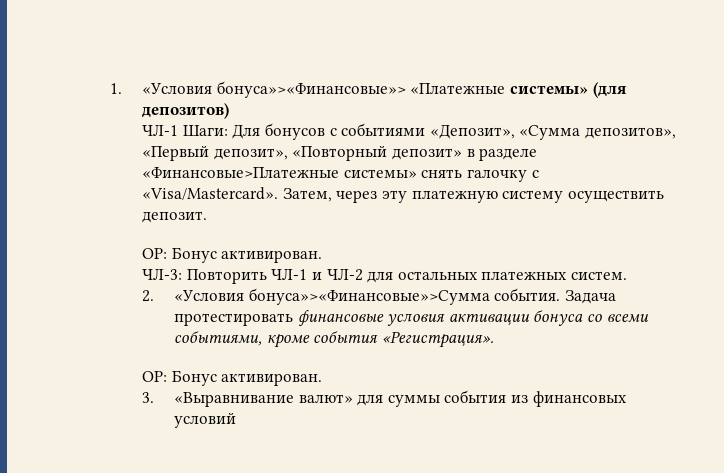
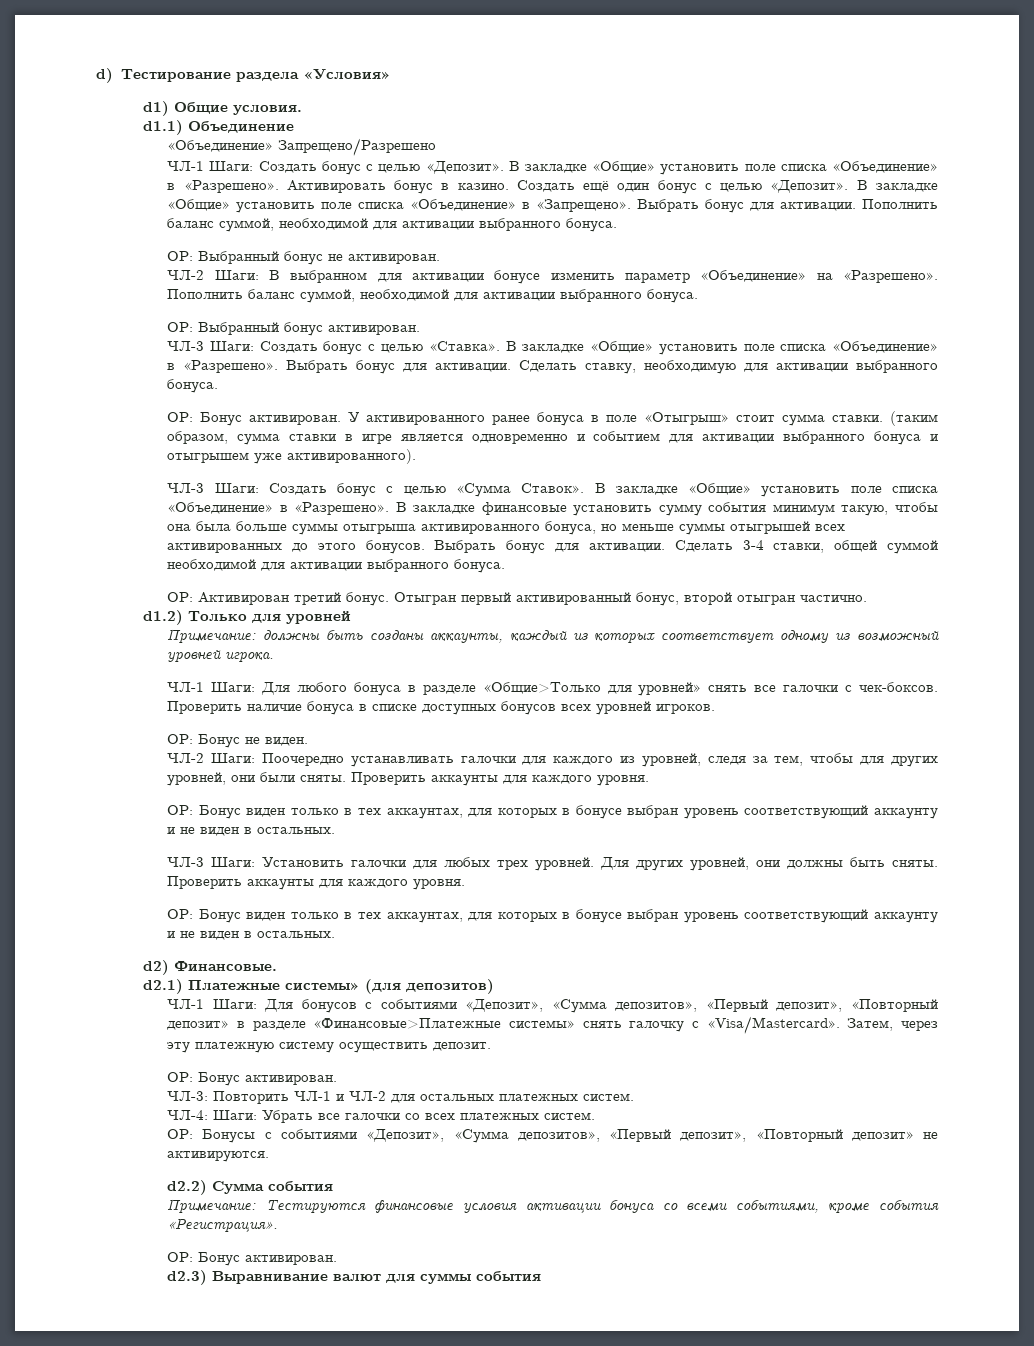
- 1. «Условия бонуса»>«Финансовые»> «Платежные системы» (для депозитов)
+ d) Тестирование раздела «Условия»
+ d1) Общие условия.
+ d1.1) Объединение
+ «Объединение» Запрещено/Разрешено
+ ЧЛ-1 Шаги: Создать бонус с целью «Депозит». В закладке «Общие» установить поле списка «Объединение» в «Разрешено». Активировать бонус в казино. Создать ещё один бонус с целью «Депозит». В закладке «Общие» установить поле списка «Объединение» в «Запрещено». Выбрать бонус для активации. Пополнить баланс суммой, необходимой для активации выбранного бонуса.
+ ОР: Выбранный бонус не активирован.
+ ЧЛ-2 Шаги: В выбранном для активации бонусе изменить параметр «Объединение» на «Разрешено». Пополнить баланс суммой, необходимой для активации выбранного бонуса.
+ ОР: Выбранный бонус активирован.
+ ЧЛ-3 Шаги: Создать бонус с целью «Ставка». В закладке «Общие» установить поле списка «Объединение» в «Разрешено». Выбрать бонус для активации. Сделать ставку, необходимую для активации выбранного бонуса.
+ ОР: Бонус активирован. У активированного ранее бонуса в поле «Отыгрыш» стоит сумма ставки. (таким образом, сумма ставки в игре является одновременно и событием для активации выбранного бонуса и отыгрышем уже активированного).
+ ЧЛ-3 Шаги: Создать бонус с целью «Сумма Ставок». В закладке «Общие» установить поле списка «Объединение» в «Разрешено». В закладке финансовые установить сумму события минимум такую, чтобы она была больше суммы отыгрыша активированного бонуса, но меньше суммы отыгрышей всех активированных до этого бонусов. Выбрать бонус для активации. Сделать 3-4 ставки, общей суммой необходимой для активации выбранного бонуса.
+ ОР: Активирован третий бонус. Отыгран первый активированный бонус, второй отыгран частично.
+ d1.2) Только для уровней
+ Примечание: должны быть созданы аккаунты, каждый из которых соответствует одному из возможный уровней игрока.
+ ЧЛ-1 Шаги: Для любого бонуса в разделе «Общие>Только для уровней» снять все галочки с чек-боксов. Проверить наличие бонуса в списке доступных бонусов всех уровней игроков.
+ ОР: Бонус не виден.
+ ЧЛ-2 Шаги: Поочередно устанавливать галочки для каждого из уровней, следя за тем, чтобы для других уровней, они были сняты. Проверить аккаунты для каждого уровня.
+ ОР: Бонус виден только в тех аккаунтах, для которых в бонусе выбран уровень соответствующий аккаунту и не виден в остальных.
+ ЧЛ-3 Шаги: Установить галочки для любых трех уровней. Для других уровней, они должны быть сняты. Проверить аккаунты для каждого уровня.
+ ОР: Бонус виден только в тех аккаунтах, для которых в бонусе выбран уровень соответствующий аккаунту и не виден в остальных.
+ d2) Финансовые.
+ d2.1) Платежные системы» (для депозитов)
- 2. «Условия бонуса»>«Финансовые»>Сумма события. Задача протестировать финансовые условия активации бонуса со всеми событиями, кроме события «Регистрация».
+ ЧЛ-4: Шаги: Убрать все галочки со всех платежных систем.
+ ОР: Бонусы с событиями «Депозит», «Сумма депозитов», «Первый депозит», «Повторный депозит» не активируются.
+ d2.2) Сумма события
+ Примечание: Тестируются финансовые условия активации бонуса со всеми событиями, кроме события «Регистрация».
- 3. «Выравнивание валют» для суммы события из финансовых условий
+ d2.3) Выравнивание валют для суммы события

